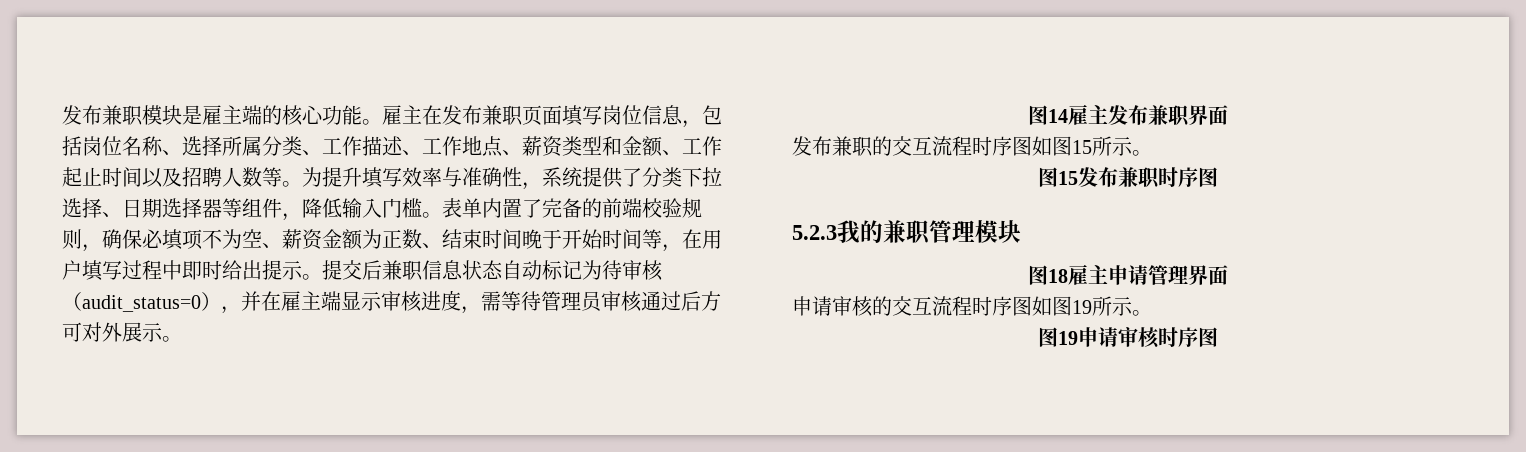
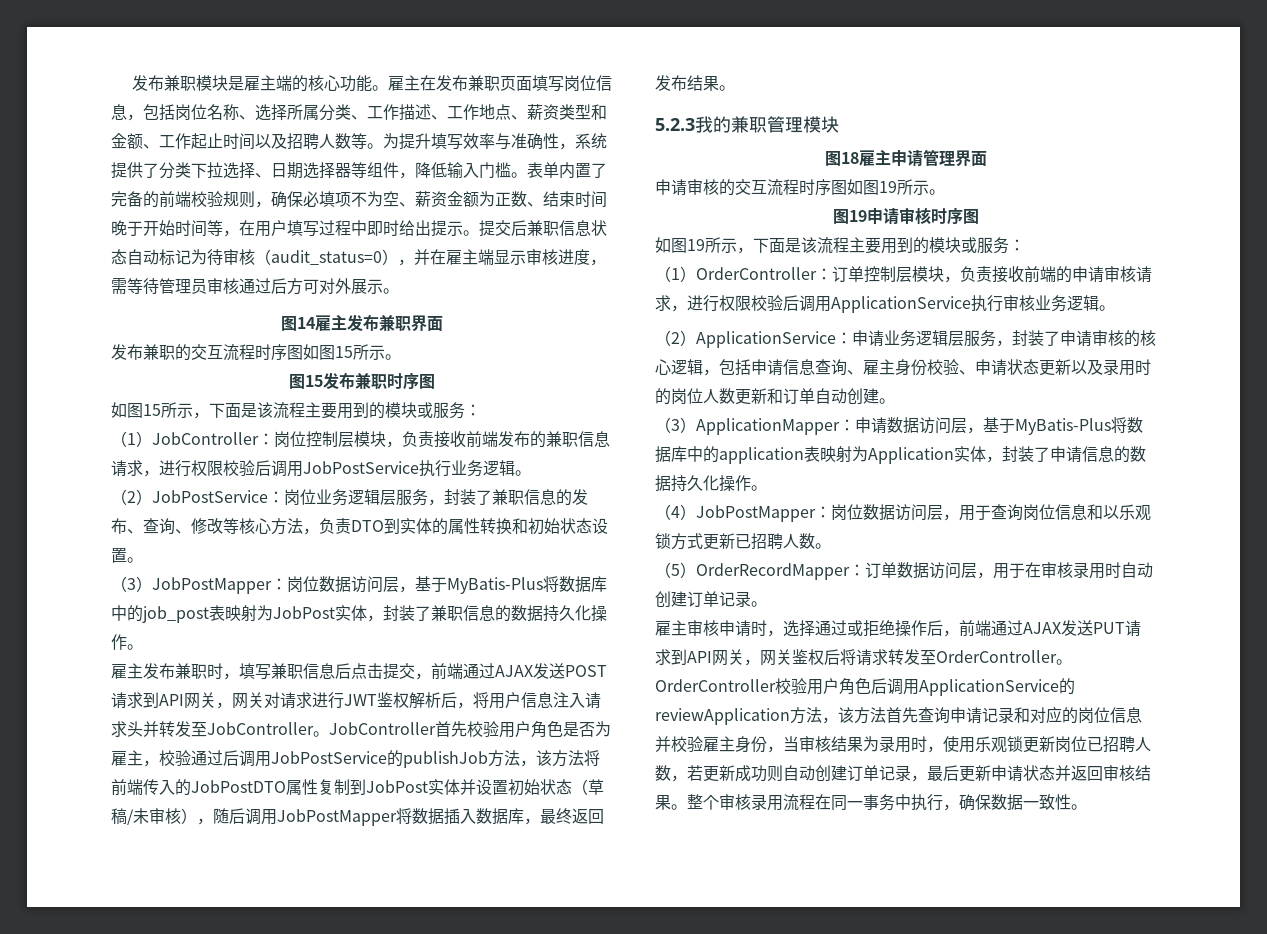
+ 如图15所示，下面是该流程主要用到的模块或服务：
+ （1）JobController：岗位控制层模块，负责接收前端发布的兼职信息请求，进行权限校验后调用JobPostService执行业务逻辑。
+ （2）JobPostService：岗位业务逻辑层服务，封装了兼职信息的发布、查询、修改等核心方法，负责DTO到实体的属性转换和初始状态设置。
+ （3）JobPostMapper：岗位数据访问层，基于MyBatis-Plus将数据库中的job_post表映射为JobPost实体，封装了兼职信息的数据持久化操作。
+ 雇主发布兼职时，填写兼职信息后点击提交，前端通过AJAX发送POST请求到API网关，网关对请求进行JWT鉴权解析后，将用户信息注入请求头并转发至JobController。JobController首先校验用户角色是否为雇主，校验通过后调用JobPostService的publishJob方法，该方法将前端传入的JobPostDTO属性复制到JobPost实体并设置初始状态（草稿/未审核），随后调用JobPostMapper将数据插入数据库，最终返回发布结果。
+ 如图19所示，下面是该流程主要用到的模块或服务：
+ （1）OrderController：订单控制层模块，负责接收前端的申请审核请求，进行权限校验后调用ApplicationService执行审核业务逻辑。
+ （2）ApplicationService：申请业务逻辑层服务，封装了申请审核的核心逻辑，包括申请信息查询、雇主身份校验、申请状态更新以及录用时的岗位人数更新和订单自动创建。
+ （3）ApplicationMapper：申请数据访问层，基于MyBatis-Plus将数据库中的application表映射为Application实体，封装了申请信息的数据持久化操作。
+ （4）JobPostMapper：岗位数据访问层，用于查询岗位信息和以乐观锁方式更新已招聘人数。
+ （5）OrderRecordMapper：订单数据访问层，用于在审核录用时自动创建订单记录。
+ 雇主审核申请时，选择通过或拒绝操作后，前端通过AJAX发送PUT请求到API网关，网关鉴权后将请求转发至OrderController。OrderController校验用户角色后调用ApplicationService的reviewApplication方法，该方法首先查询申请记录和对应的岗位信息并校验雇主身份，当审核结果为录用时，使用乐观锁更新岗位已招聘人数，若更新成功则自动创建订单记录，最后更新申请状态并返回审核结果。整个审核录用流程在同一事务中执行，确保数据一致性。

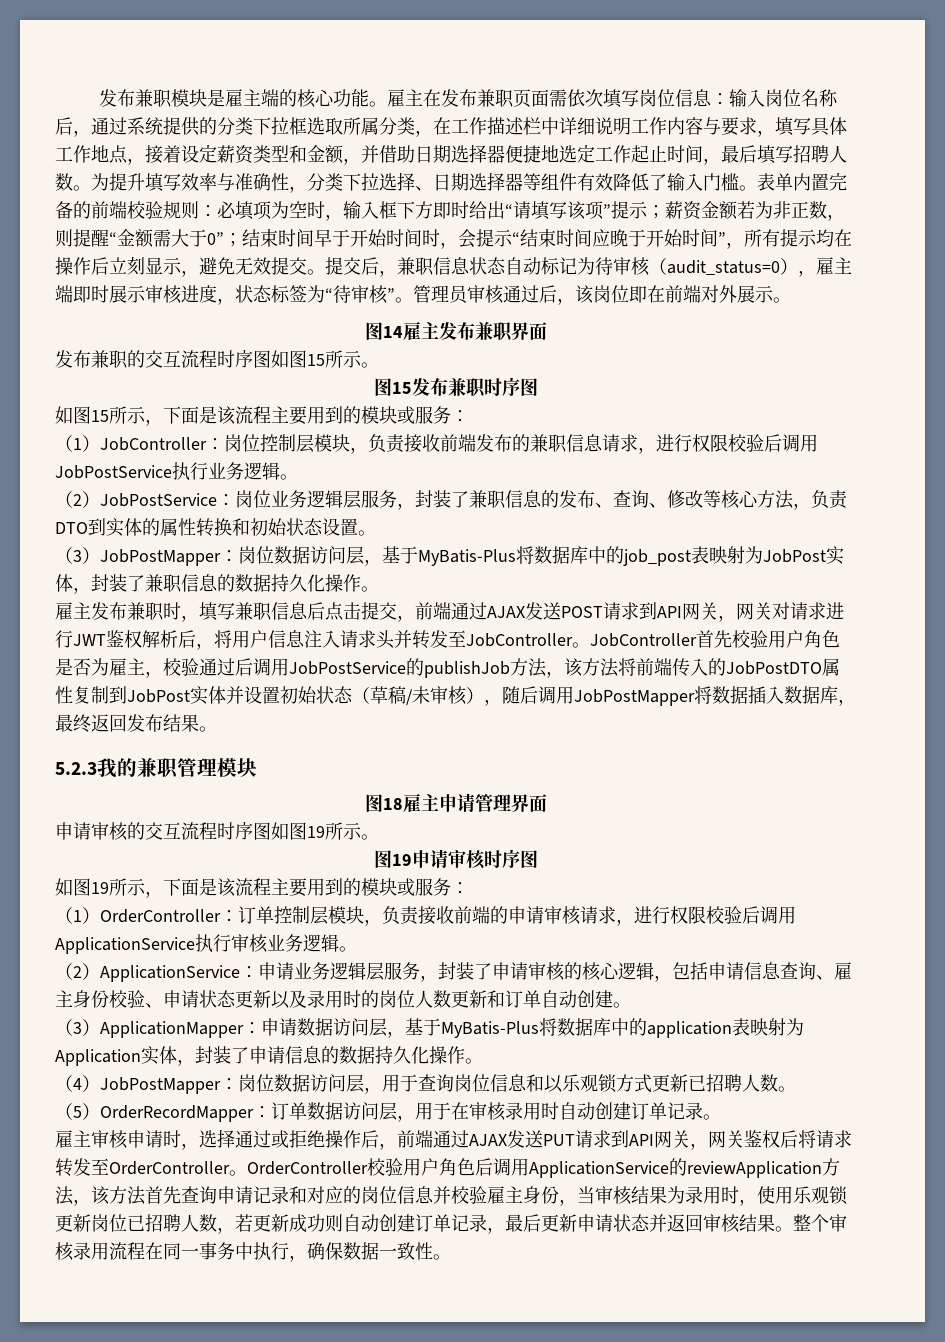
- 雇主在发布兼职页面填写岗位信息，包括岗位名称、选择所属分类、工作描述、工作地点、薪资类型和金额、工作起止时间以及招聘人数等。
+ 雇主在发布兼职页面需依次填写岗位信息：输入岗位名称后，通过系统提供的分类下拉框选取所属分类，在工作描述栏中详细说明工作内容与要求，填写具体工作地点，接着设定薪资类型和金额，并借助日期选择器便捷地选定工作起止时间，最后填写招聘人数。
- 为提升填写效率与准确性，系统提供了分类下拉选择、日期选择器等组件，降低输入门槛。
+ 为提升填写效率与准确性，分类下拉选择、日期选择器等组件有效降低了输入门槛。
- 表单内置了完备的前端校验规则，确保必填项不为空、薪资金额为正数、结束时间晚于开始时间等，在用户填写过程中即时给出提示。
+ 表单内置完备的前端校验规则：必填项为空时，输入框下方即时给出“请填写该项”提示；薪资金额若为非正数，则提醒“金额需大于0”；结束时间早于开始时间时，会提示“结束时间应晚于开始时间”，所有提示均在操作后立刻显示，避免无效提交。
- 提交后兼职信息状态自动标记为待审核（audit_status=0），并在雇主端显示审核进度，需等待管理员审核通过后方可对外展示。
+ 提交后，兼职信息状态自动标记为待审核（audit_status=0），雇主端即时展示审核进度，状态标签为“待审核”。管理员审核通过后，该岗位即在前端对外展示。

